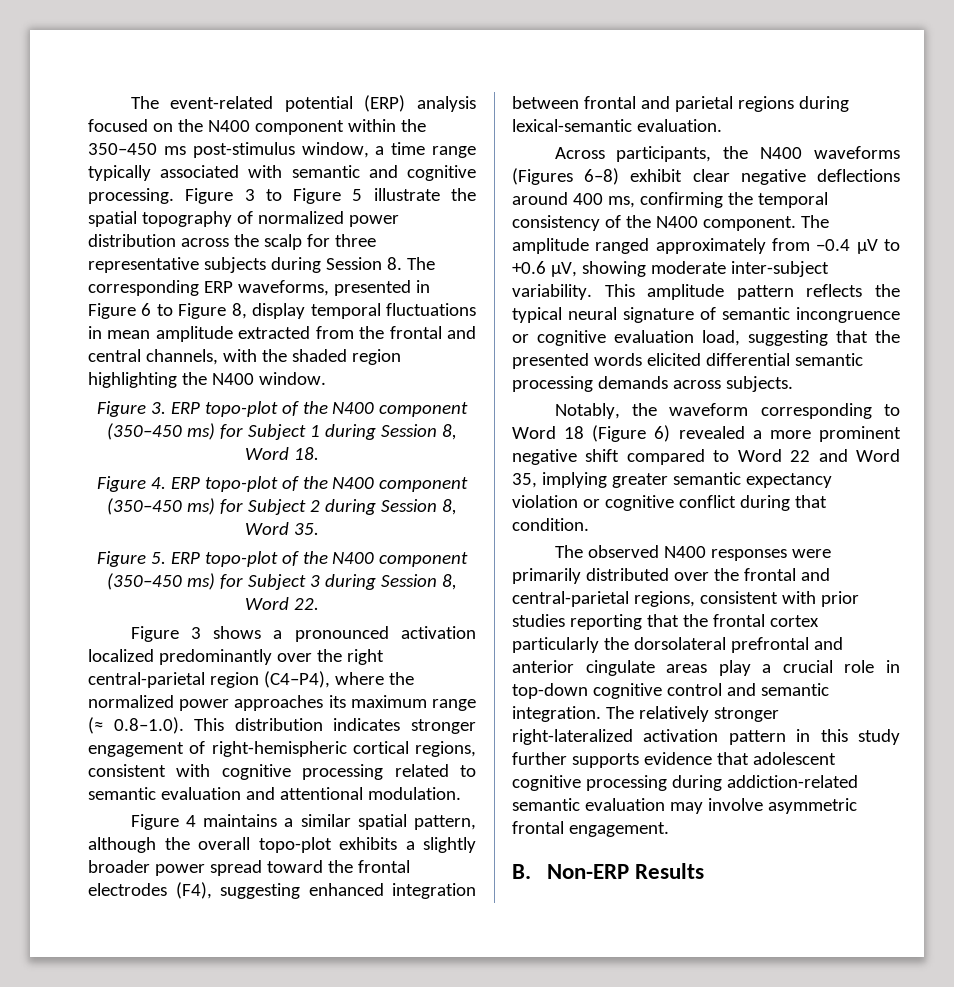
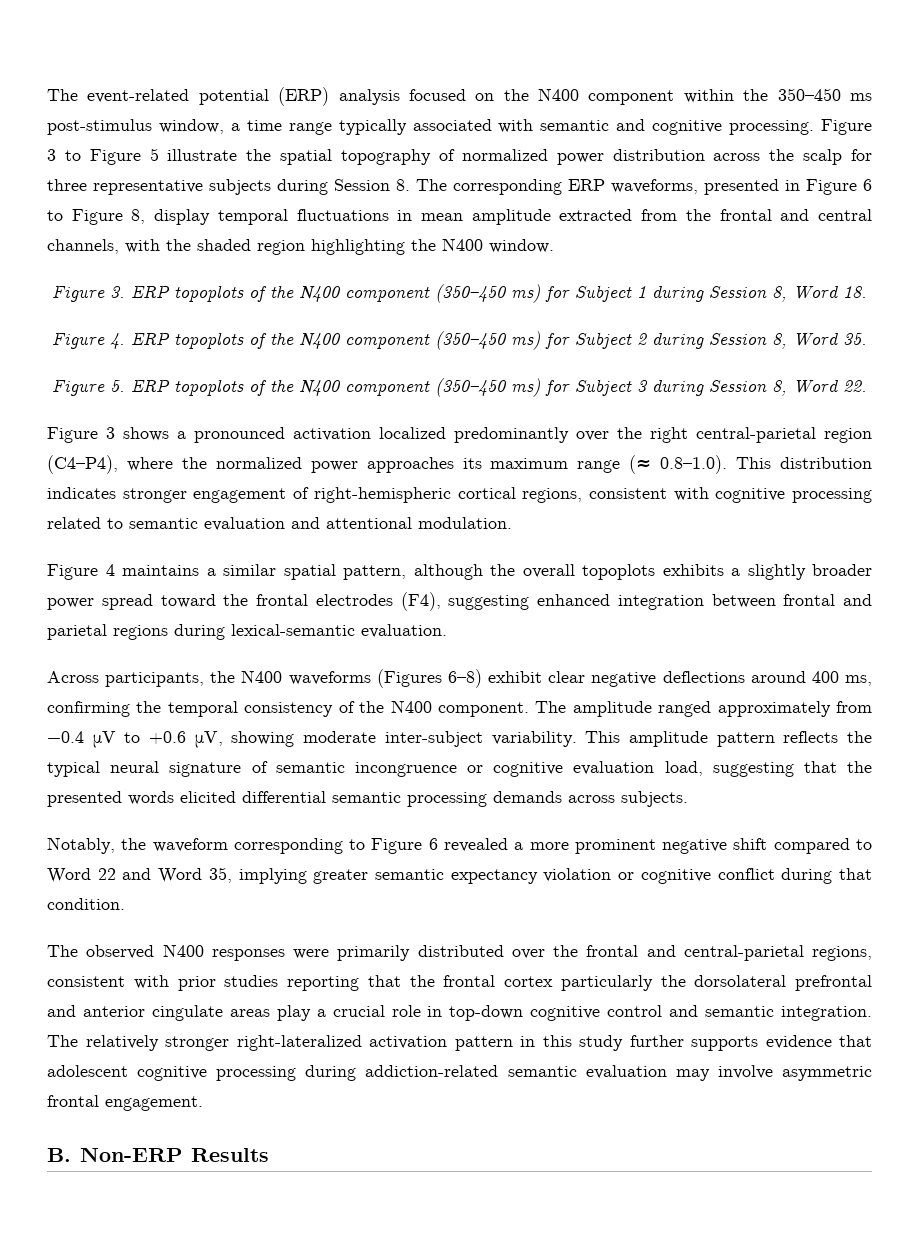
- Figure 3. ERP topo-plot of the N400 component (350–450 ms) for Subject 1 during Session 8, Word 18.
+ Figure 3. ERP topoplots of the N400 component (350–450 ms) for Subject 1 during Session 8, Word 18.
- Figure 4. ERP topo-plot of the N400 component (350–450 ms) for Subject 2 during Session 8, Word 35.
+ Figure 4. ERP topoplots of the N400 component (350–450 ms) for Subject 2 during Session 8, Word 35.
- Figure 5. ERP topo-plot of the N400 component (350–450 ms) for Subject 3 during Session 8, Word 22.
+ Figure 5. ERP topoplots of the N400 component (350–450 ms) for Subject 3 during Session 8, Word 22.
- Figure 4 maintains a similar spatial pattern, although the overall topo-plot exhibits a slightly broader power spread toward the frontal electrodes (F4), suggesting enhanced integration between frontal and parietal regions during lexical-semantic evaluation.
+ Figure 4 maintains a similar spatial pattern, although the overall topoplots exhibits a slightly broader power spread toward the frontal electrodes (F4), suggesting enhanced integration between frontal and parietal regions during lexical-semantic evaluation.
- Notably, the waveform corresponding to Word 18 (Figure 6) revealed a more prominent negative shift compared to Word 22 and Word 35, implying greater semantic expectancy violation or cognitive conflict during that condition.
+ Notably, the waveform corresponding to Figure 6 revealed a more prominent negative shift compared to Word 22 and Word 35, implying greater semantic expectancy violation or cognitive conflict during that condition.

